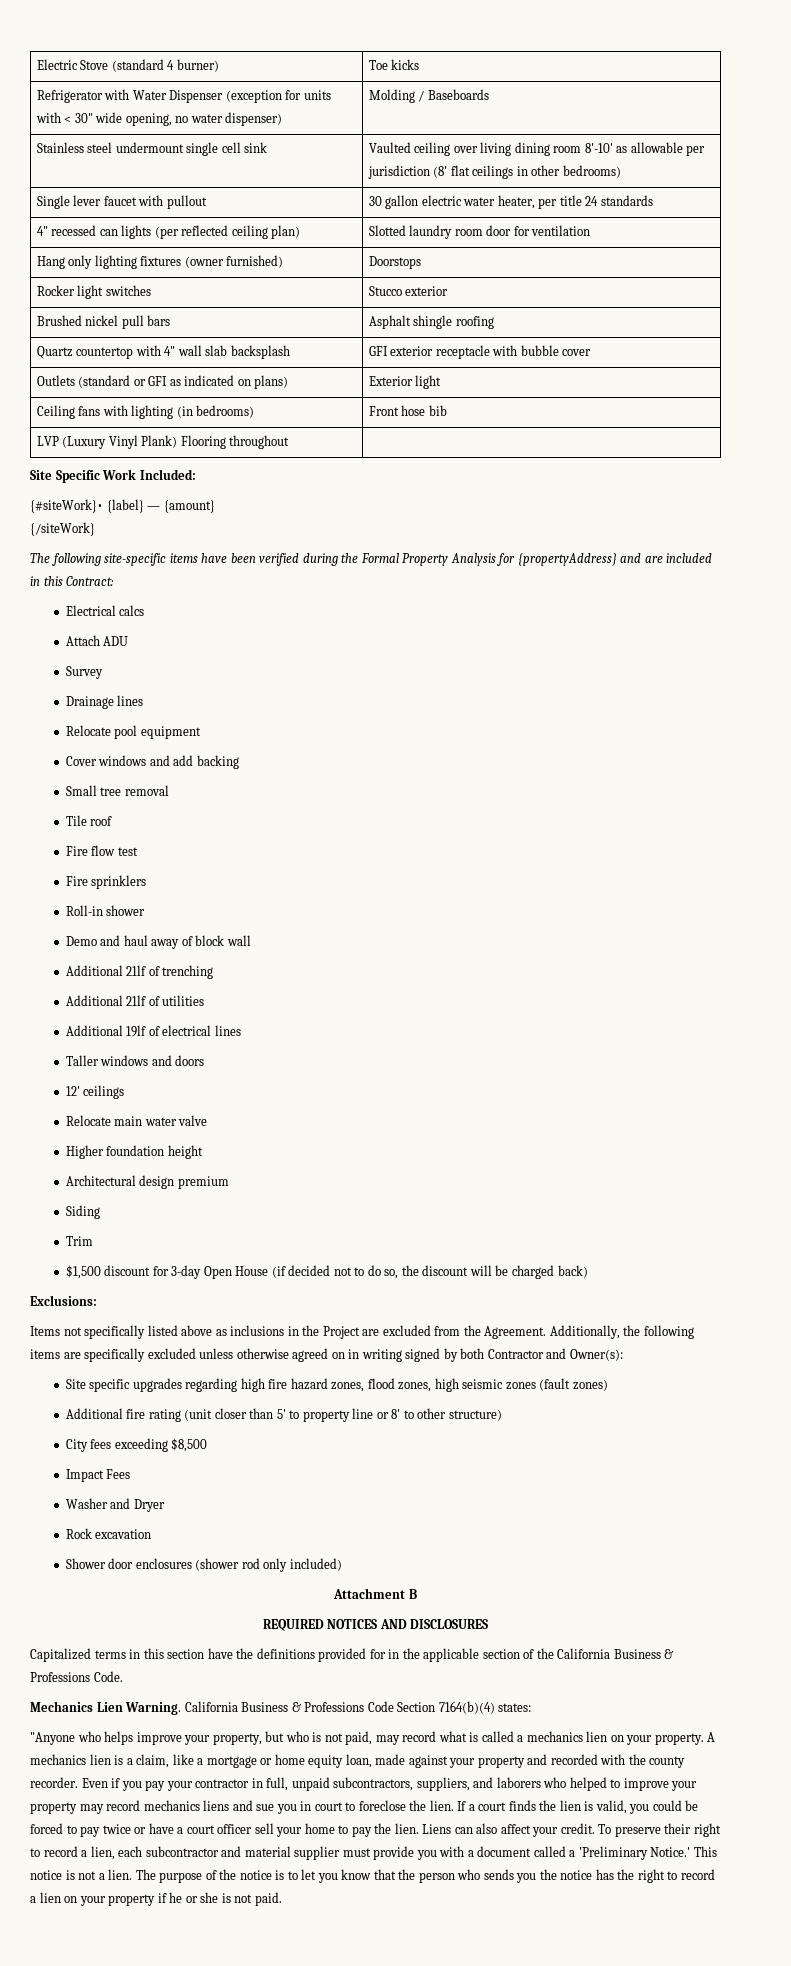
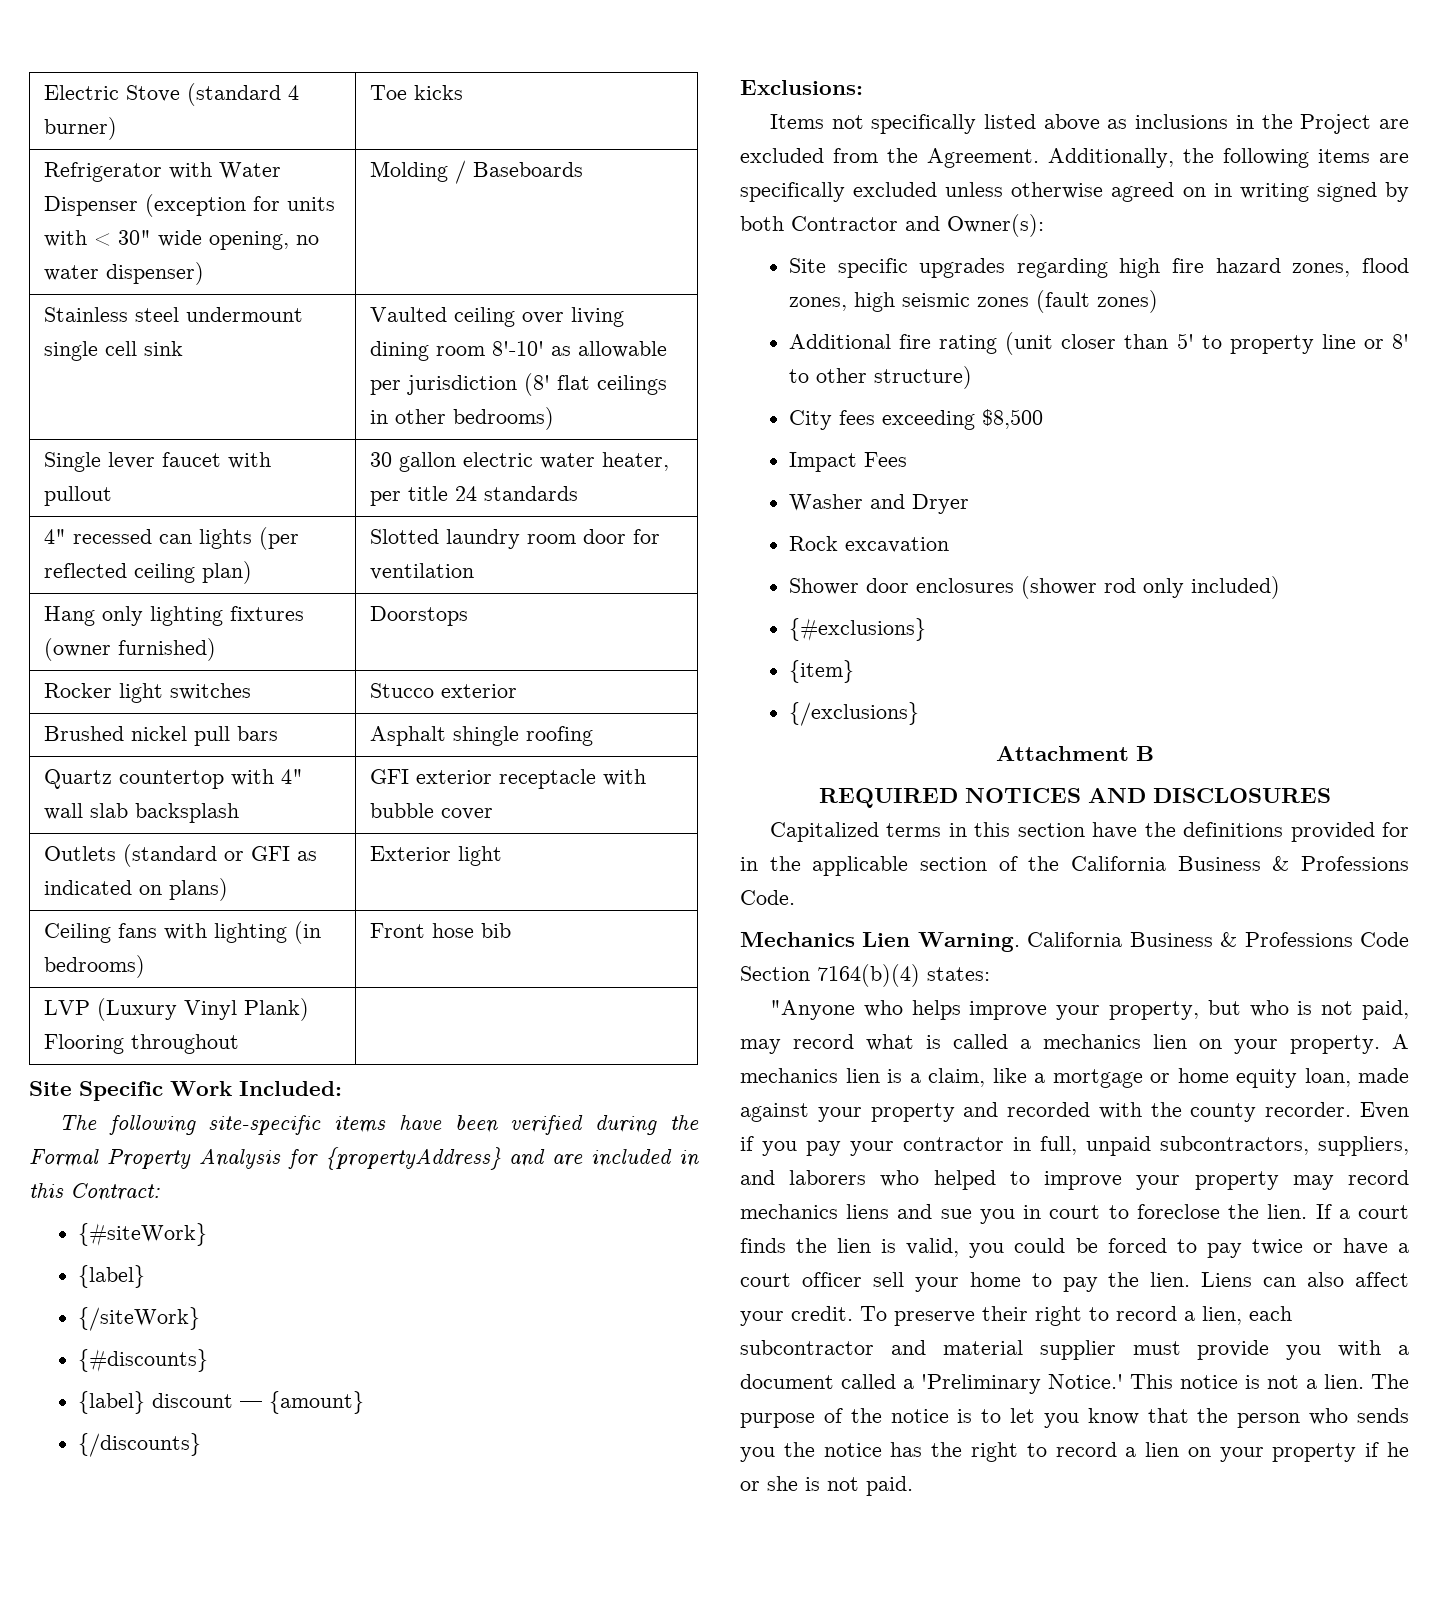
- {#siteWork}• {label} — {amount}
- {/siteWork}
- Electrical calcs
- Attach ADU
- Survey
- Drainage lines
- Relocate pool equipment
- Cover windows and add backing
- Small tree removal
- Tile roof
- Fire flow test
- Fire sprinklers
- Roll-in shower
- Demo and haul away of block wall
- Additional 21lf of trenching
- Additional 21lf of utilities
- Additional 19lf of electrical lines
- Taller windows and doors
- 12' ceilings
- Relocate main water valve
- Higher foundation height
- Architectural design premium
- Siding
- Trim
- $1,500 discount for 3-day Open House (if decided not to do so, the discount will be charged back)
+ {#siteWork}
+ {label}
+ {/siteWork}
+ {#discounts}
+ {label} discount — {amount}
+ {/discounts}
+ {#exclusions}
+ {item}
+ {/exclusions}

